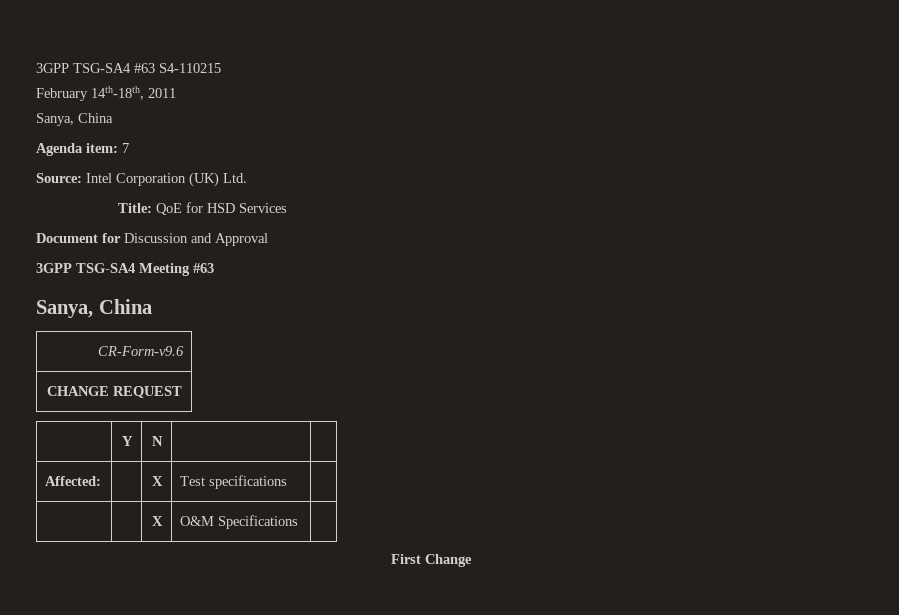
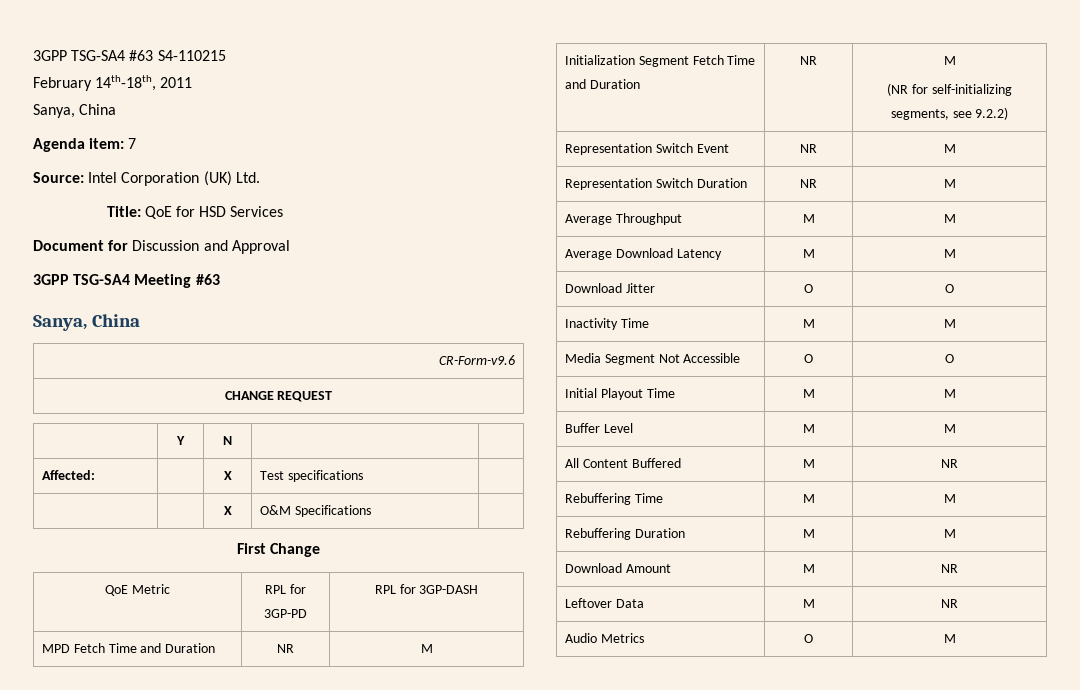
+ QoE Metric | RPL for 3GP-PD | RPL for 3GP-DASH
+ MPD Fetch Time and Duration | NR | M
+ Initialization Segment Fetch Time and Duration | NR | M
+ (NR for self-initializing segments, see 9.2.2)
+ Representation Switch Event | NR | M
+ Representation Switch Duration | NR | M
+ Average Throughput | M | M
+ Average Download Latency | M | M
+ Download Jitter | O | O
+ Inactivity Time | M | M
+ Media Segment Not Accessible | O | O
+ Initial Playout Time | M | M
+ Buffer Level | M | M
+ All Content Buffered | M | NR
+ Rebuffering Time | M | M
+ Rebuffering Duration | M | M
+ Download Amount | M | NR
+ Leftover Data | M | NR
+ Audio Metrics | O | M

